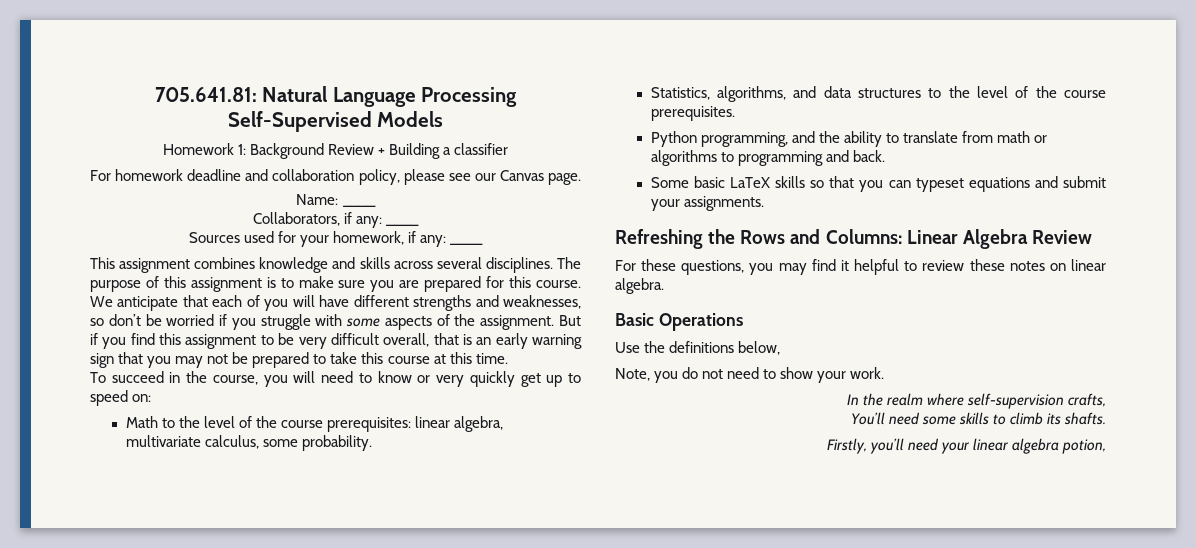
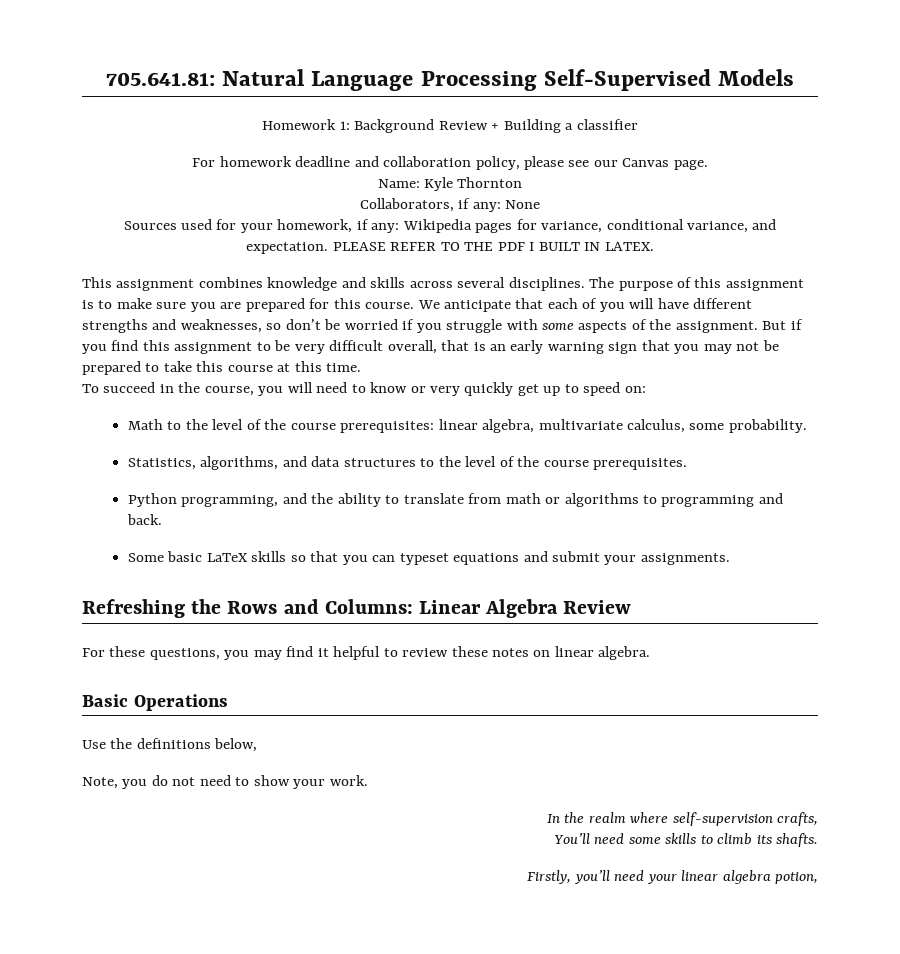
- Name: ____
+ Name: Kyle Thornton
- Collaborators, if any: ____
+ Collaborators, if any: None
- Sources used for your homework, if any: ____
+ Sources used for your homework, if any: Wikipedia pages for variance, conditional variance, and expectation. PLEASE REFER TO THE PDF I BUILT IN LATEX.

